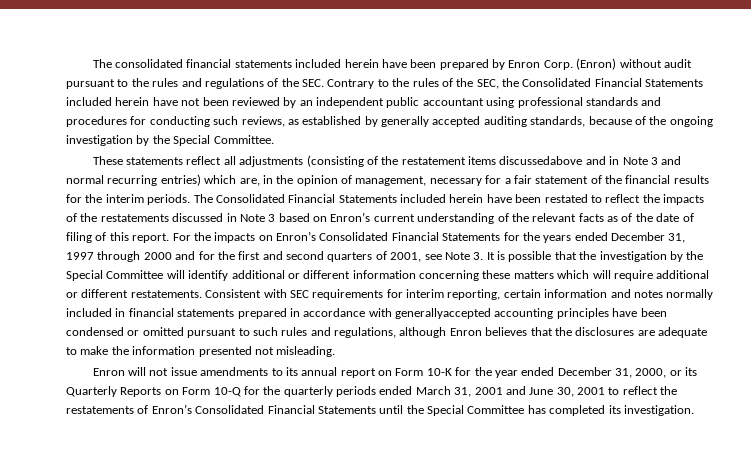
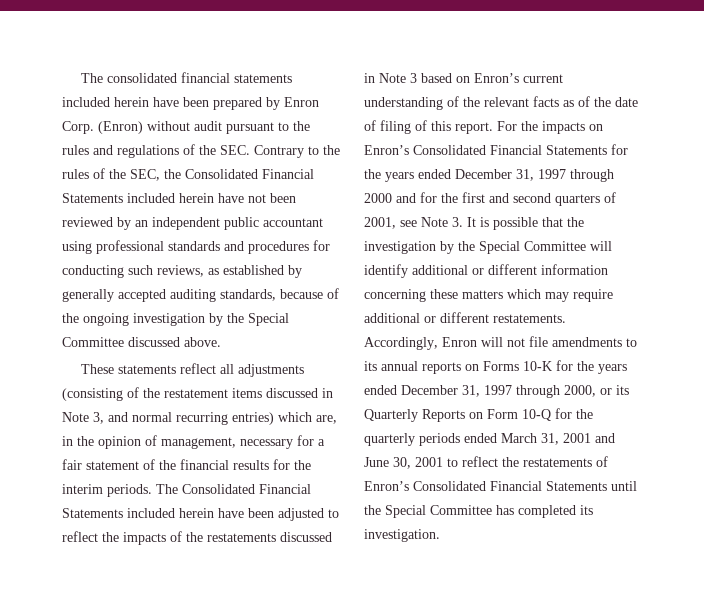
- (Enron) without audit pursuant to the rules and regulations of the SEC. Contrary to the rules of the SEC, the Consolidated Financial Statements included herein have not been reviewed by an independent public accountant using professional standards and procedures for conducting such reviews, as established by generally accepted auditing standards, because of the ongoing investigation by the Special Committee.
+ (Enron) without audit pursuant to the rules and regulations of the SEC. Contrary to the rules of the SEC, the Consolidated Financial Statements included herein have not been reviewed by an independent public accountant using professional standards and procedures for conducting such reviews, as established by generally accepted auditing standards, because of the ongoing investigation by the Special Committee discussed above.
- These statements reflect all adjustments (consisting of the restatement items discussedabove and in Note 3 and normal recurring entries) which are, in the opinion of management, necessary for a fair statement of the financial results for the interim periods.
+ These statements reflect all adjustments (consisting of the restatement items discussed in Note 3, and normal recurring entries) which are, in the opinion of management, necessary for a fair statement of the financial results for the interim periods.
- The Consolidated Financial Statements included herein have been restated to reflect the impacts of the restatements discussed in Note 3 based on Enron’s current understanding of the relevant facts as of the date of filing of this report.
+ The Consolidated Financial Statements included herein have been adjusted to reflect the impacts of the restatements discussed in Note 3 based on Enron’s current understanding of the relevant facts as of the date of filing of this report.
- For the impacts on Enron’s Consolidated Financial Statements for the years ended December 31, 1997 through 2000 and for the first and second quarters of 2001, see Note 3. It is possible that the investigation by the Special Committee will identify additional or different information concerning these matters which will require additional or different restatements.
+ For the impacts on Enron’s Consolidated Financial Statements for the years ended December 31, 1997 through 2000 and for the first and second quarters of 2001, see Note 3. It is possible that the investigation by the Special Committee will identify additional or different information concerning these matters which may require additional or different restatements.
- Consistent with SEC requirements for interim reporting, certain information and notes normally included in financial statements prepared in accordance with generallyaccepted accounting principles have been condensed or omitted pursuant to such rules and regulations, although Enron believes that the disclosures are adequate to make the information presented not misleading.
- Enron will not issue amendments to its annual report on Form 10-K for the year ended December 31, 2000, or its Quarterly Reports on Form 10-Q for the quarterly periods ended March 31, 2001 and June 30, 2001 to reflect the restatements of Enron’s Consolidated Financial Statements until the Special Committee has completed its investigation.
+ Accordingly, Enron will not file amendments to its annual reports on Forms 10-K for the years ended December 31, 1997 through 2000, or its Quarterly Reports on Form 10-Q for the quarterly periods ended March 31, 2001 and June 30, 2001 to reflect the restatements of Enron’s Consolidated Financial Statements until the Special Committee has completed its investigation.

